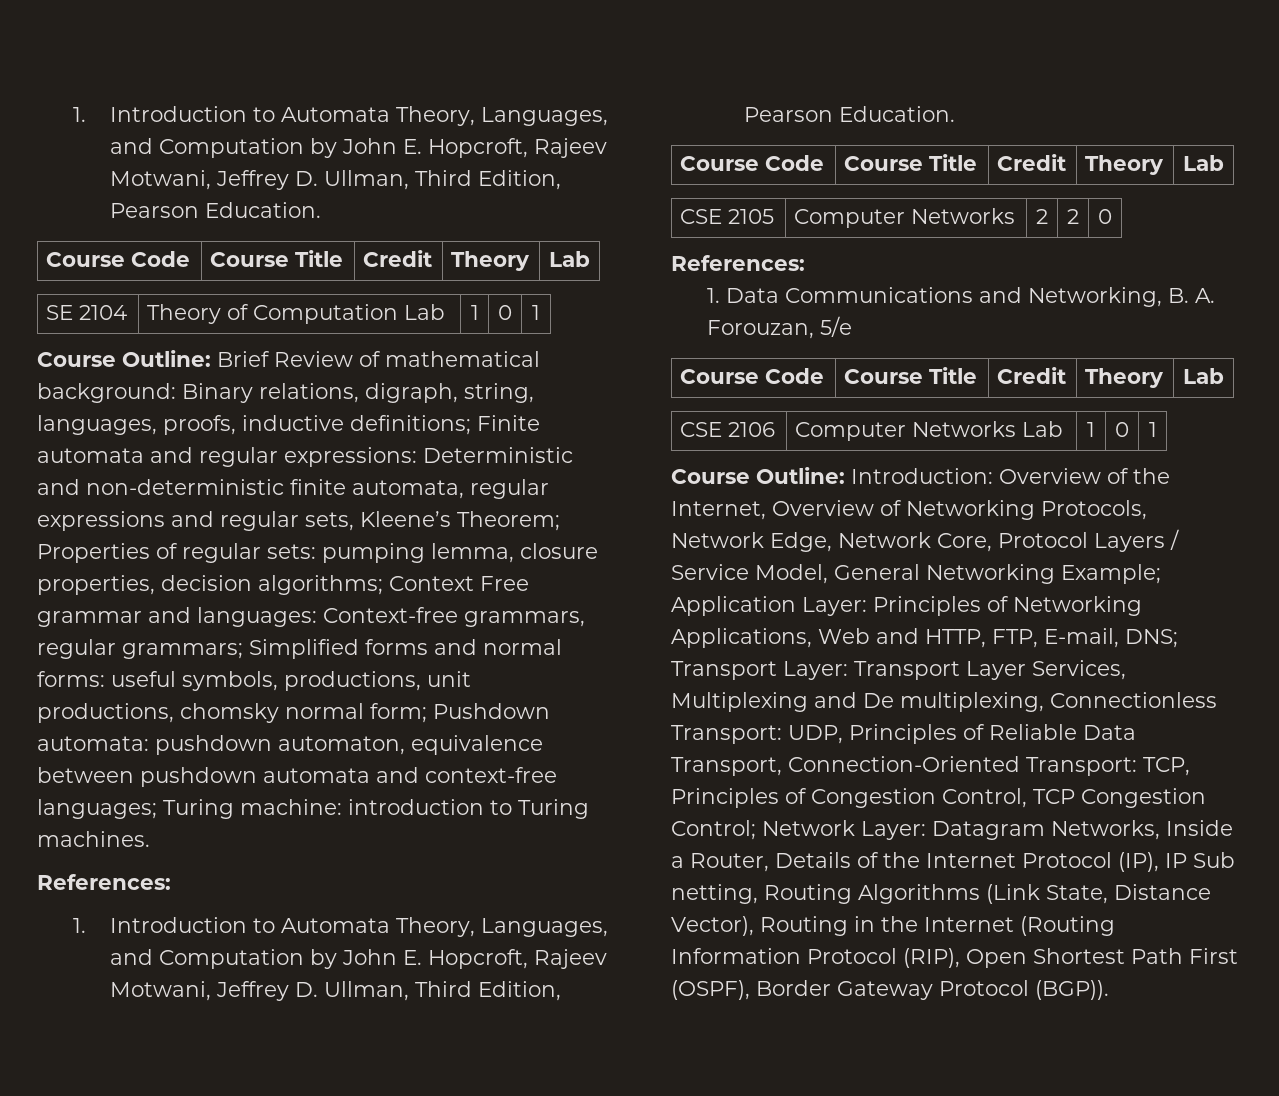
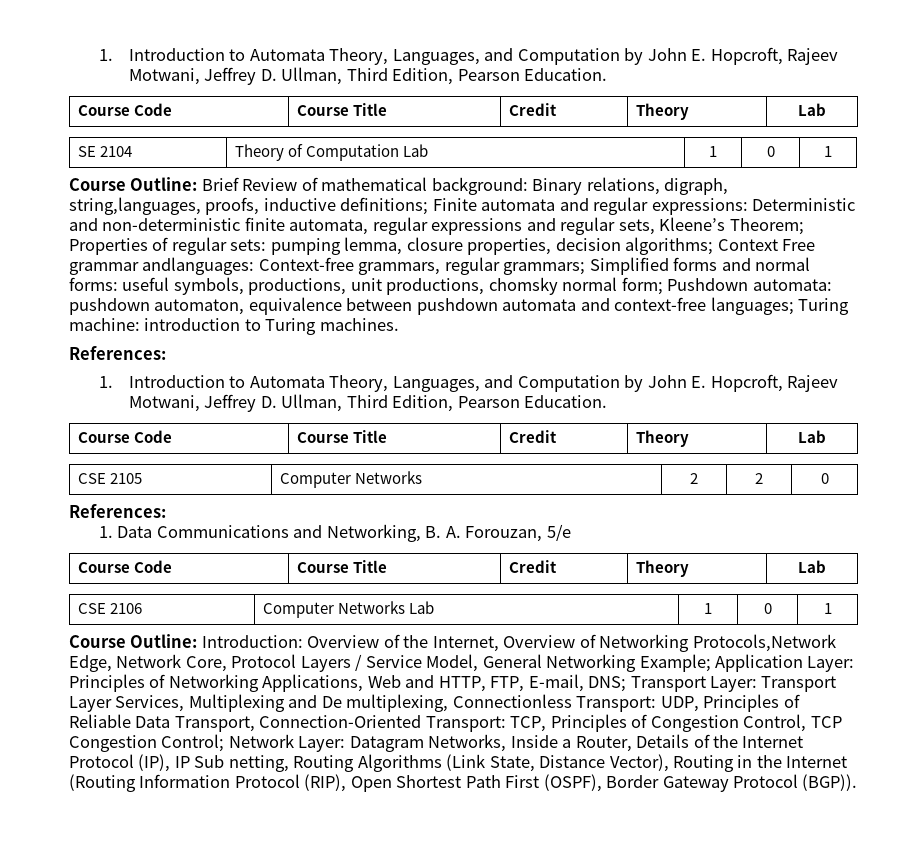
- Binary relations, digraph, string, languages, proofs, inductive definitions;
+ Binary relations, digraph, string,languages, proofs, inductive definitions;
- Context Free grammar and languages:
+ Context Free grammar andlanguages:
- Overview of the Internet, Overview of Networking Protocols, Network Edge, Network Core, Protocol Layers / Service Model, General Networking Example;
+ Overview of the Internet, Overview of Networking Protocols,Network Edge, Network Core, Protocol Layers / Service Model, General Networking Example;

